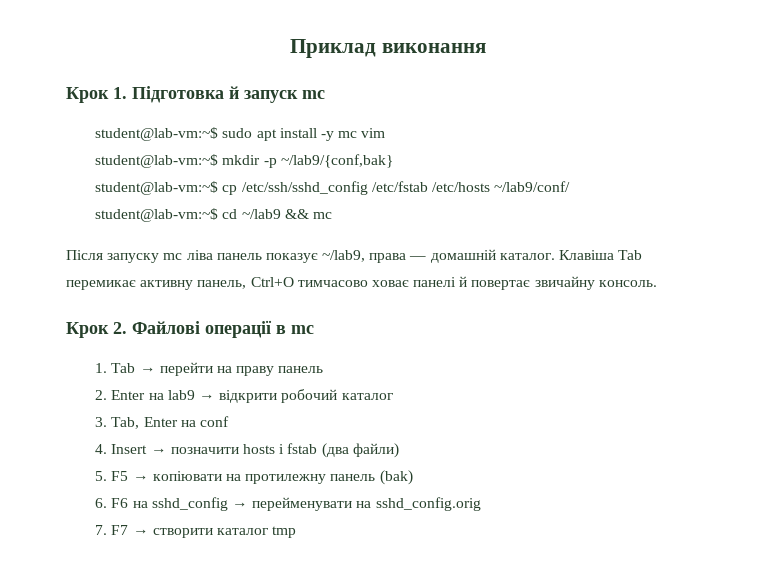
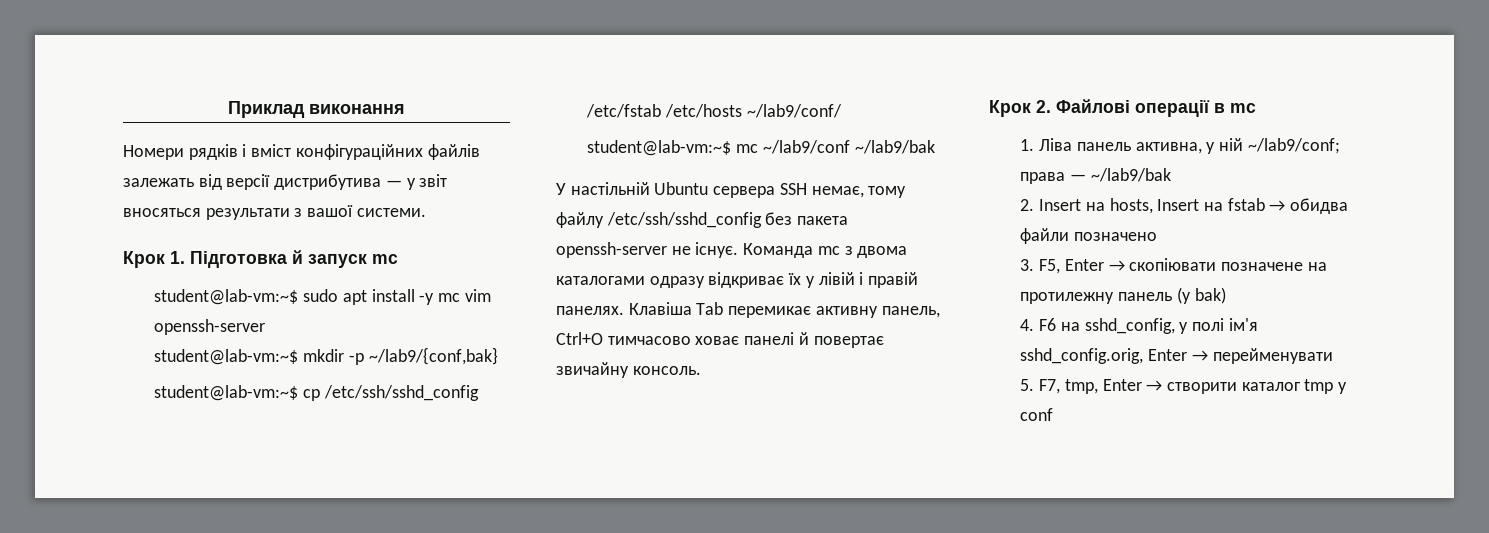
+ Номери рядків і вміст конфігураційних файлів залежать від версії дистрибутива — у звіт вносяться результати з вашої системи.
- student@lab-vm:~$ sudo apt install -y mc vim
+ student@lab-vm:~$ sudo apt install -y mc vim openssh-server
- student@lab-vm:~$ cd ~/lab9 && mc
- Після запуску mc ліва панель показує ~/lab9, права — домашній каталог.
+ student@lab-vm:~$ mc ~/lab9/conf ~/lab9/bak
+ У настільній Ubuntu сервера SSH немає, тому файлу /etc/ssh/sshd_config без пакета openssh-server не існує. Команда mc з двома каталогами одразу відкриває їх у лівій і правій панелях.
- 1. Tab → перейти на праву панель
- 2. Enter на lab9 → відкрити робочий каталог
- 3. Tab, Enter на conf
- 4. Insert → позначити hosts і fstab (два файли)
- 5. F5 → копіювати на протилежну панель (bak)
- 6. F6 на sshd_config → перейменувати на sshd_config.orig
- 7. F7 → створити каталог tmp
+ 1. Ліва панель активна, у ній ~/lab9/conf; права — ~/lab9/bak
+ 2. Insert на hosts, Insert на fstab → обидва файли позначено
+ 3. F5, Enter → скопіювати позначене на протилежну панель (у bak)
+ 4. F6 на sshd_config, у полі ім'я sshd_config.orig, Enter → перейменувати
+ 5. F7, tmp, Enter → створити каталог tmp у conf

